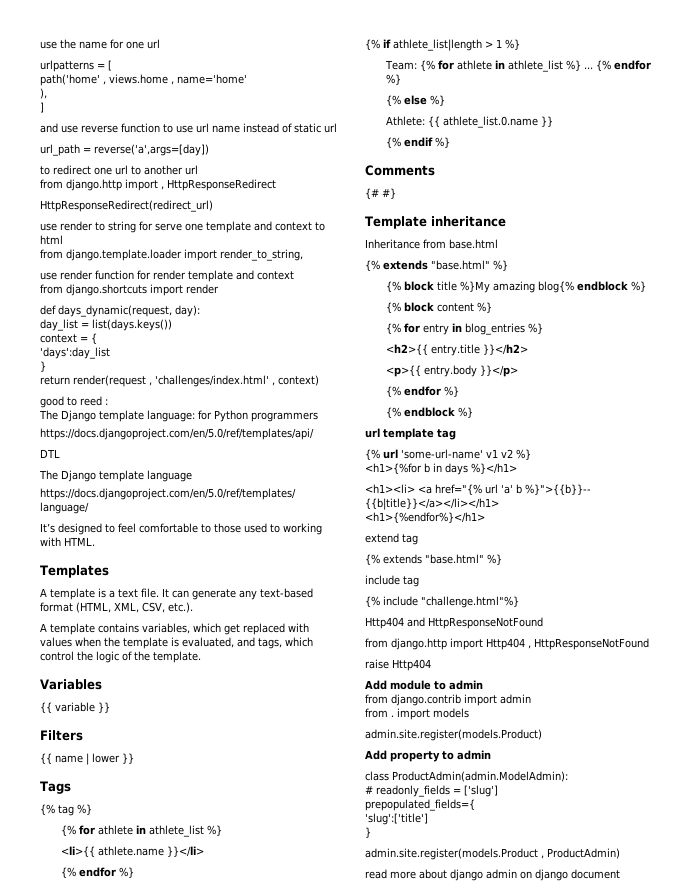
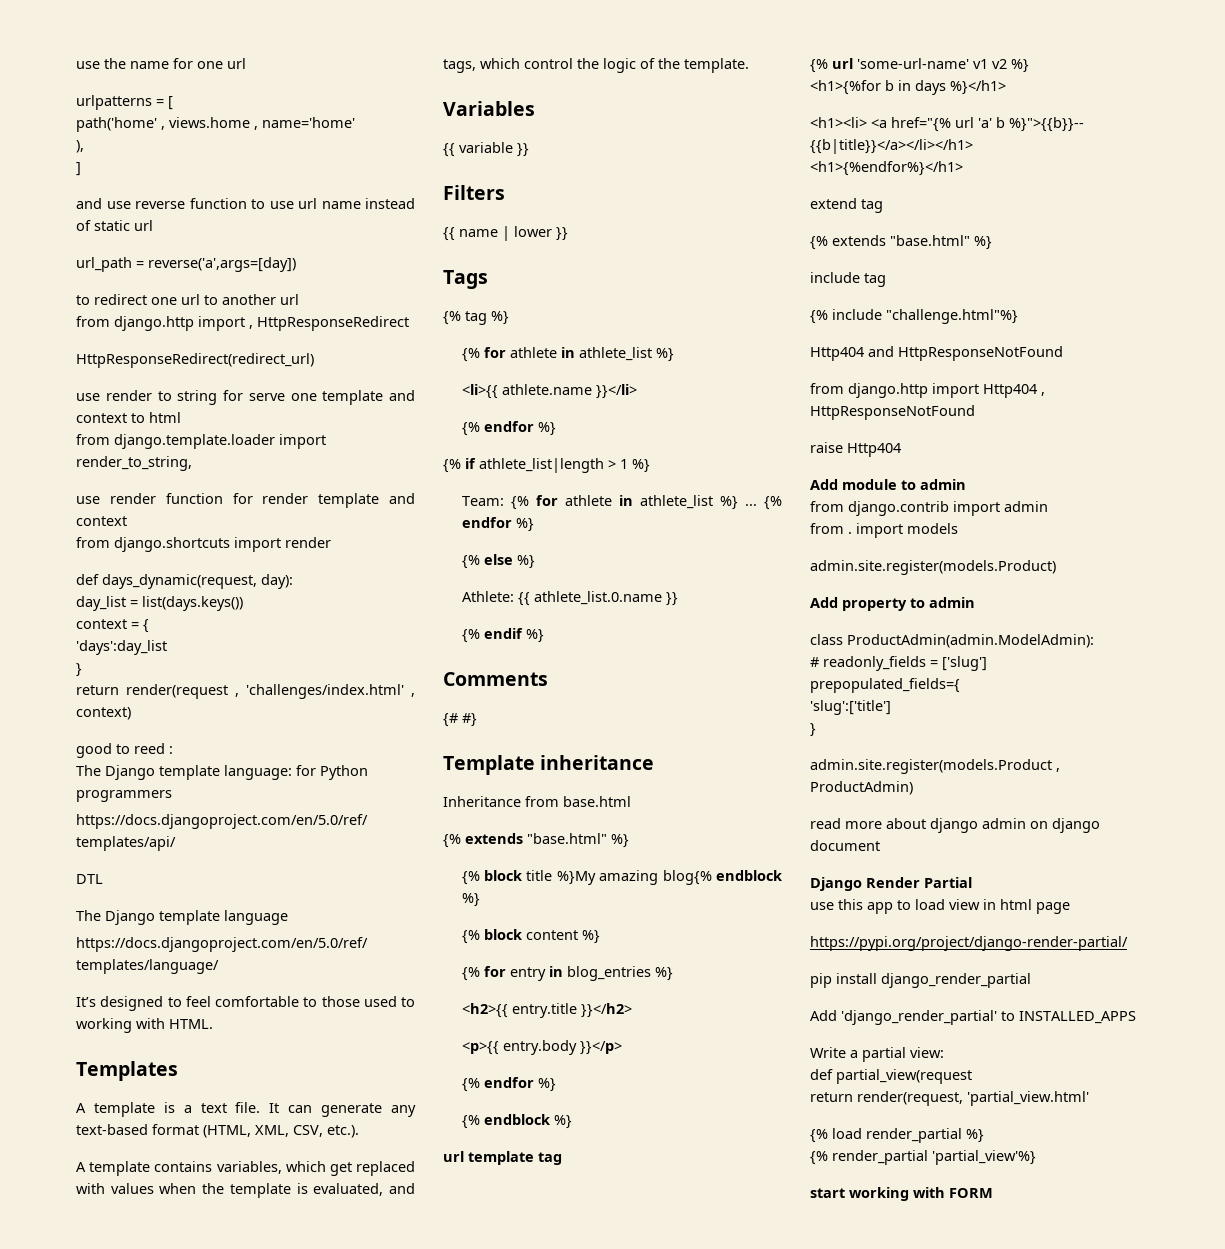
+ Django Render Partial
+ use this app to load view in html page
+ https://pypi.org/project/django-render-partial/
+ pip install django_render_partial
+ Add 'django_render_partial' to INSTALLED_APPS
+ Write a partial view:
+ def partial_view(request
+ return render(request, 'partial_view.html'
+ {% load render_partial %}
+ {% render_partial 'partial_view'%}
+ start working with FORM

